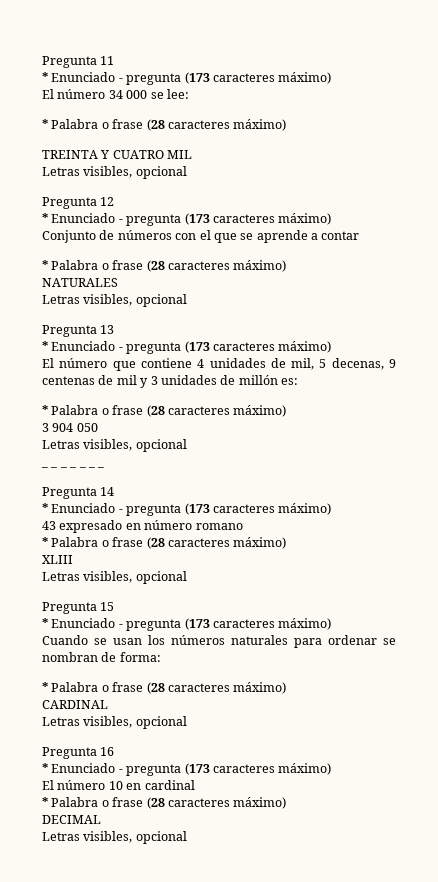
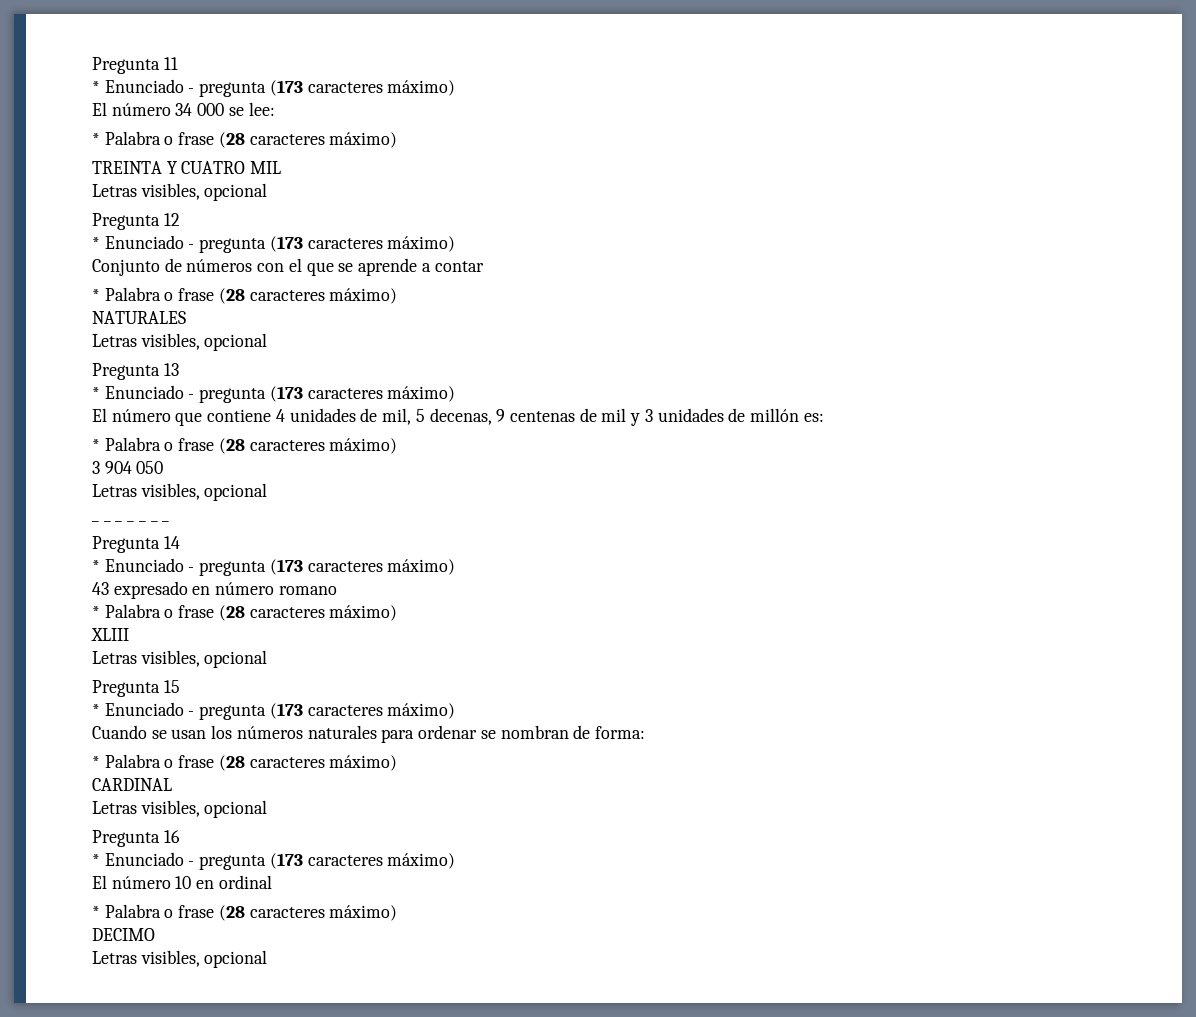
- El número 10 en cardinal
+ El número 10 en ordinal
  * Palabra o frase (28 caracteres máximo)
- DECIMAL
+ DECIMO

